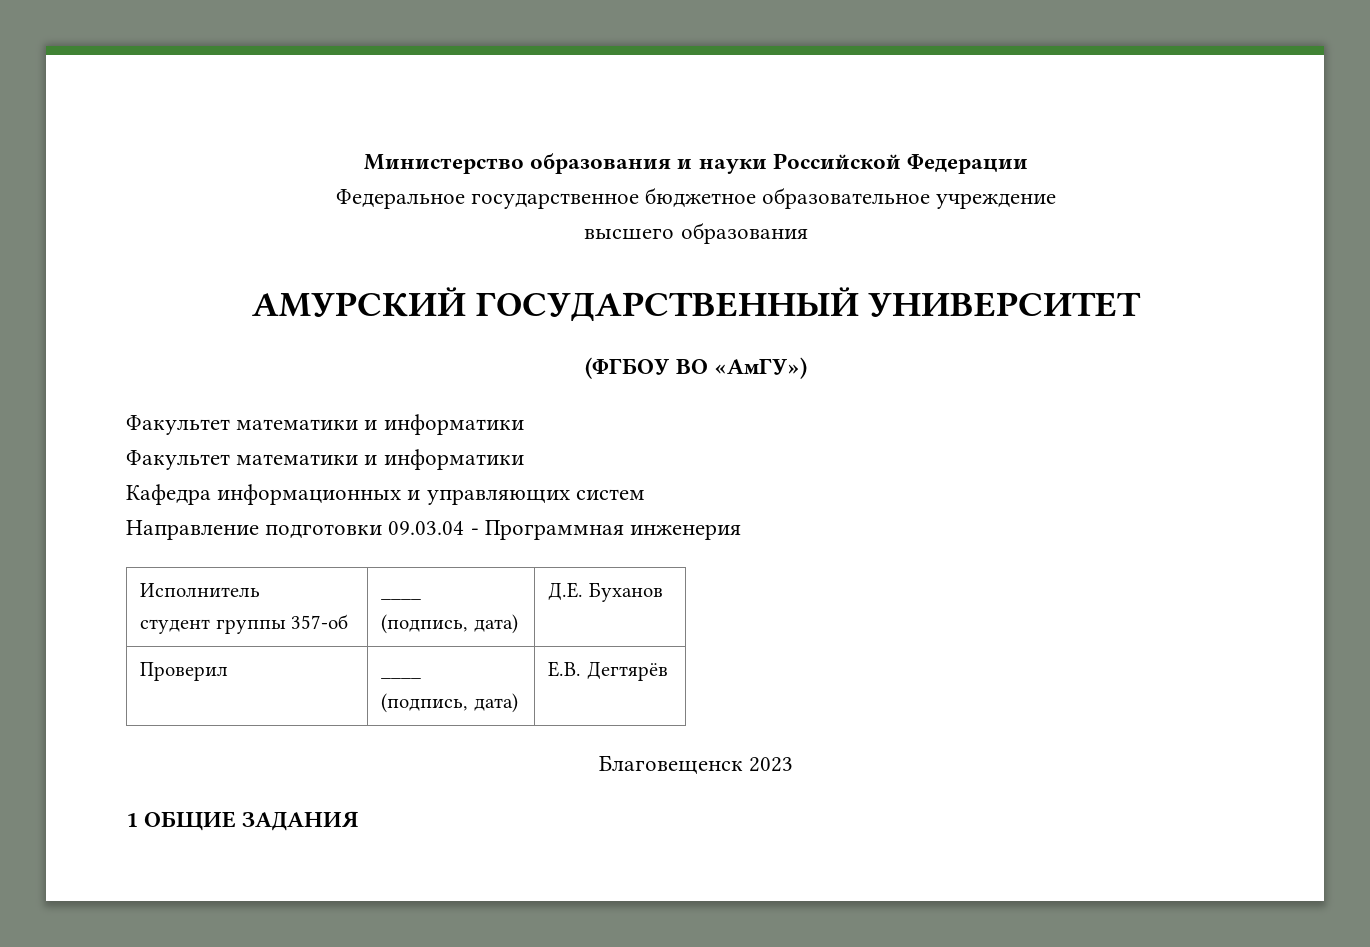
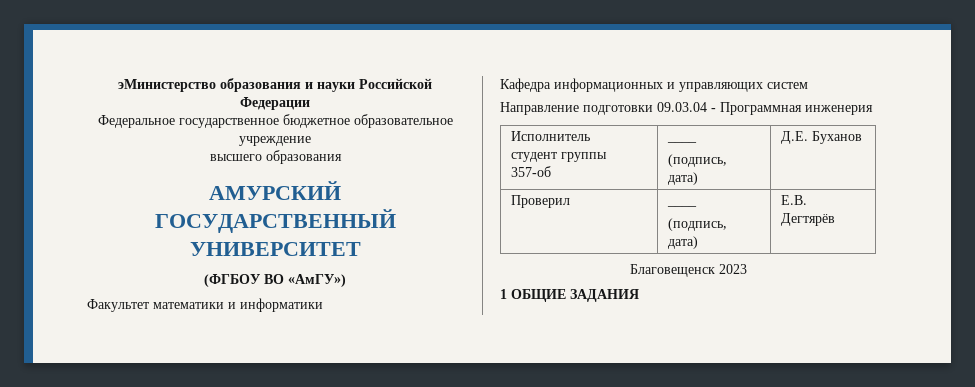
- Министерство образования и науки Российской Федерации
+ эМинистерство образования и науки Российской Федерации
  (ФГБОУ ВО «АмГУ»)
- Факультет математики и информатики

